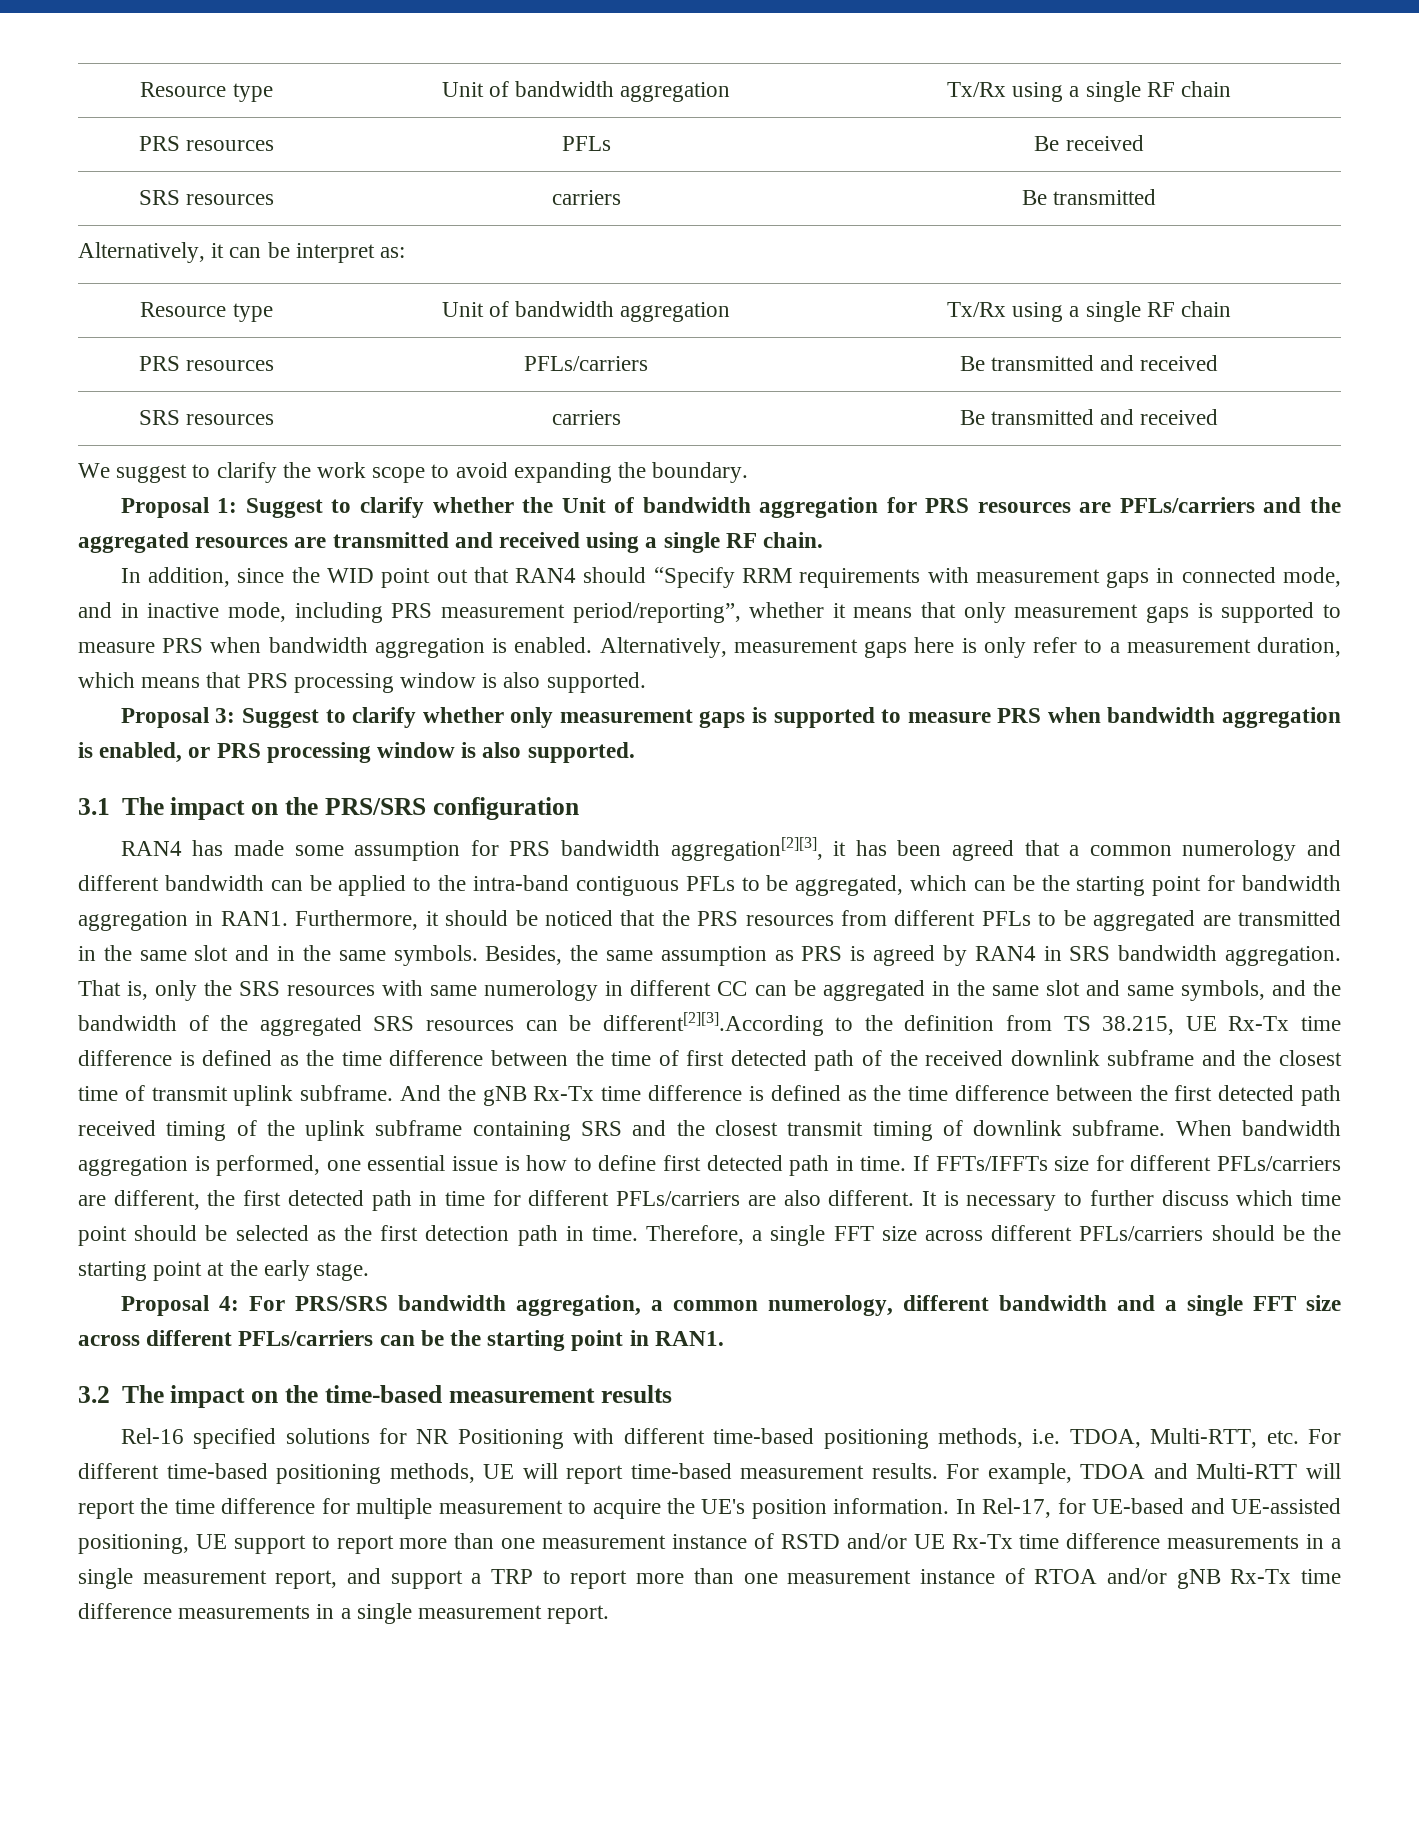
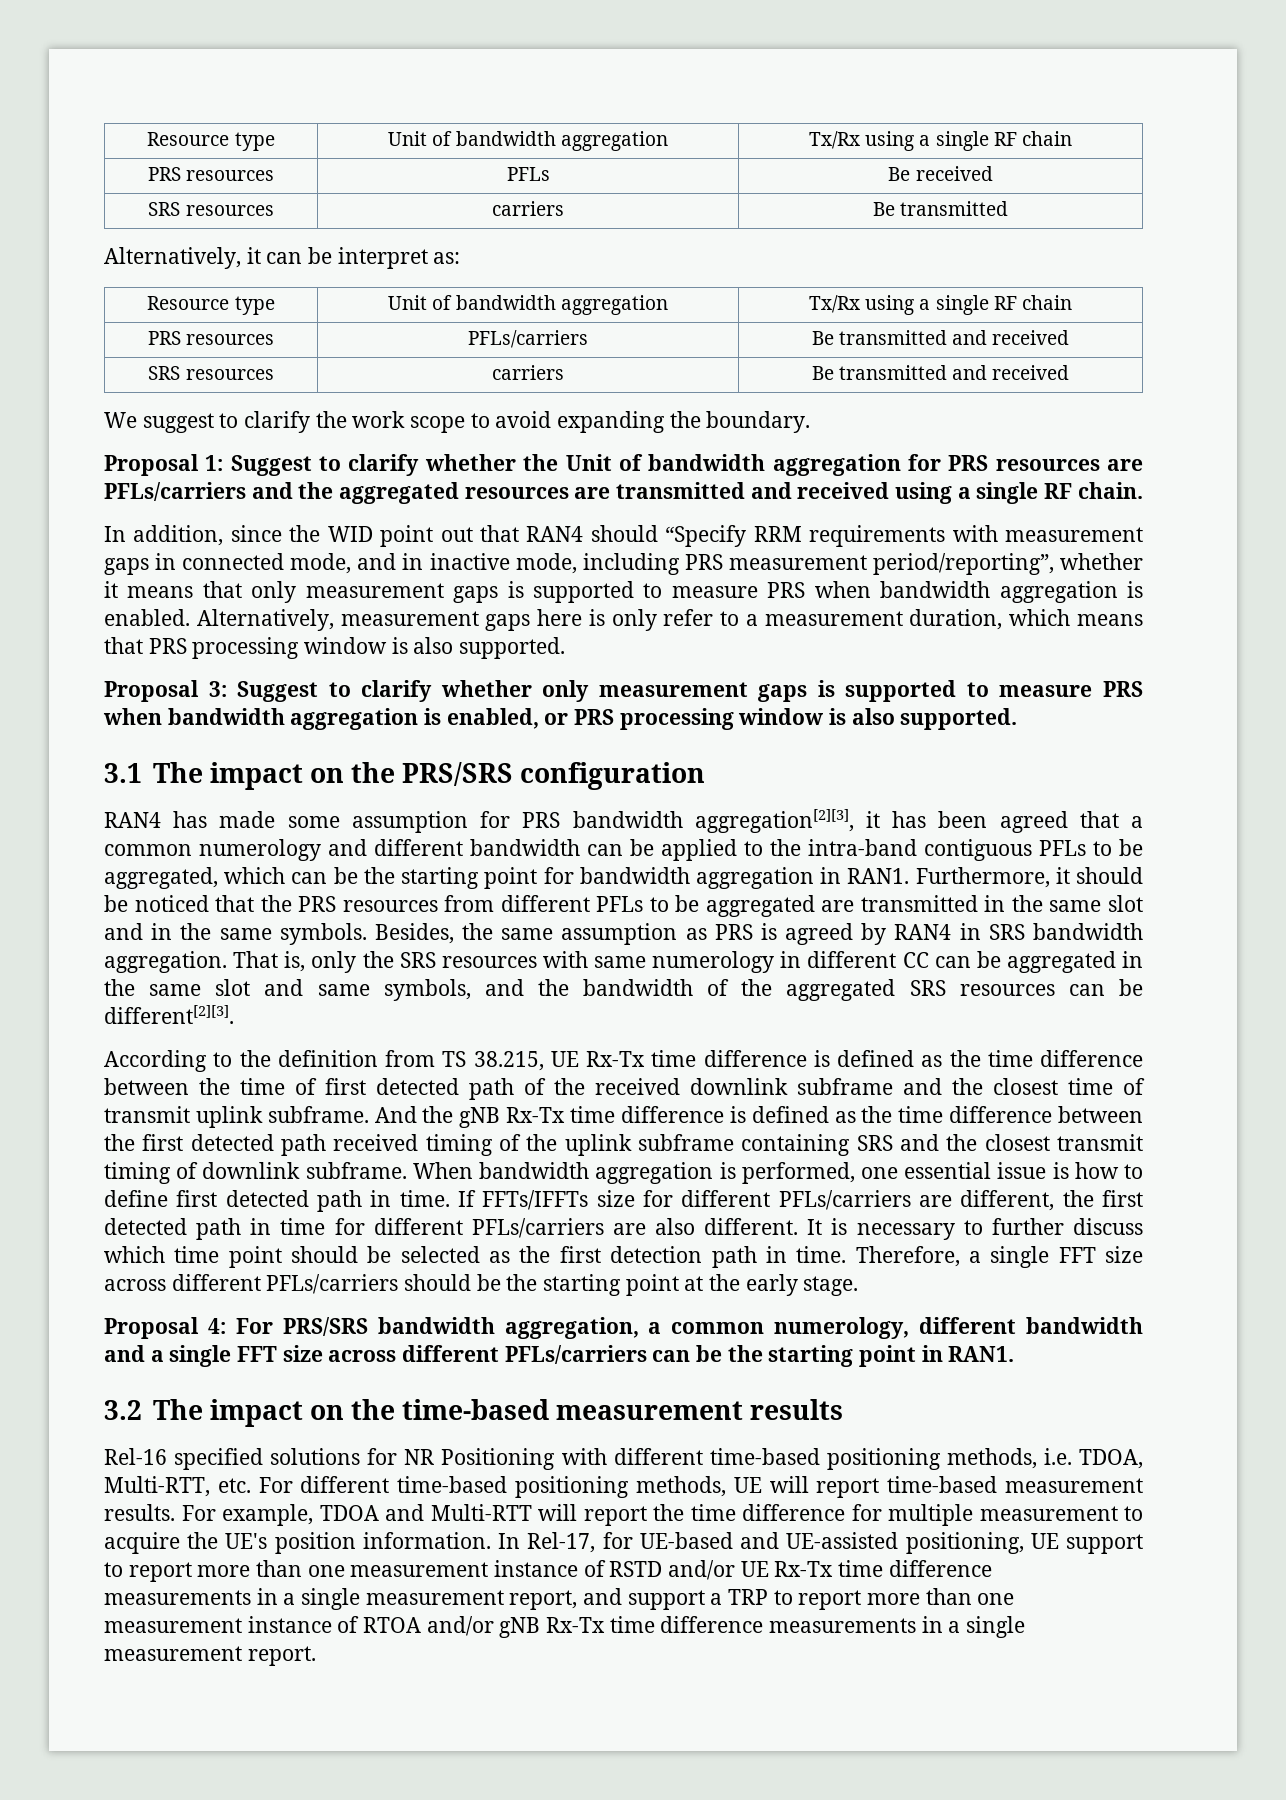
- That is, only the SRS resources with same numerology in different CC can be aggregated in the same slot and same symbols, and the bandwidth of the aggregated SRS resources can be different[2][3].According to the definition from TS 38.215, UE Rx-Tx time difference is defined as the time difference between the time of first detected path of the received downlink subframe and the closest time of transmit uplink subframe.
+ That is, only the SRS resources with same numerology in different CC can be aggregated in the same slot and same symbols, and the bandwidth of the aggregated SRS resources can be different[2][3].
+ According to the definition from TS 38.215, UE Rx-Tx time difference is defined as the time difference between the time of first detected path of the received downlink subframe and the closest time of transmit uplink subframe.

